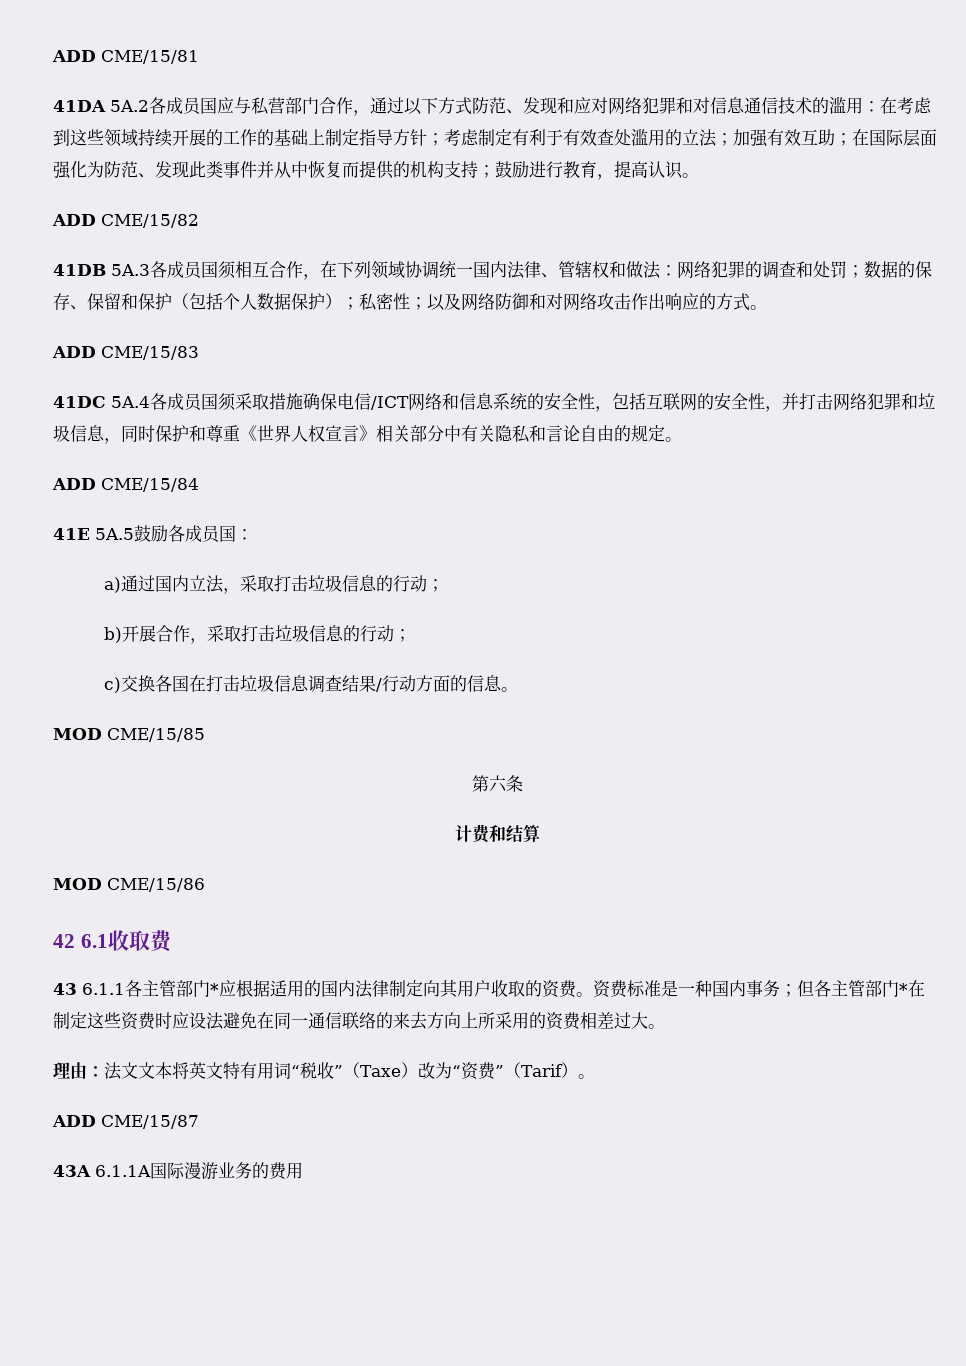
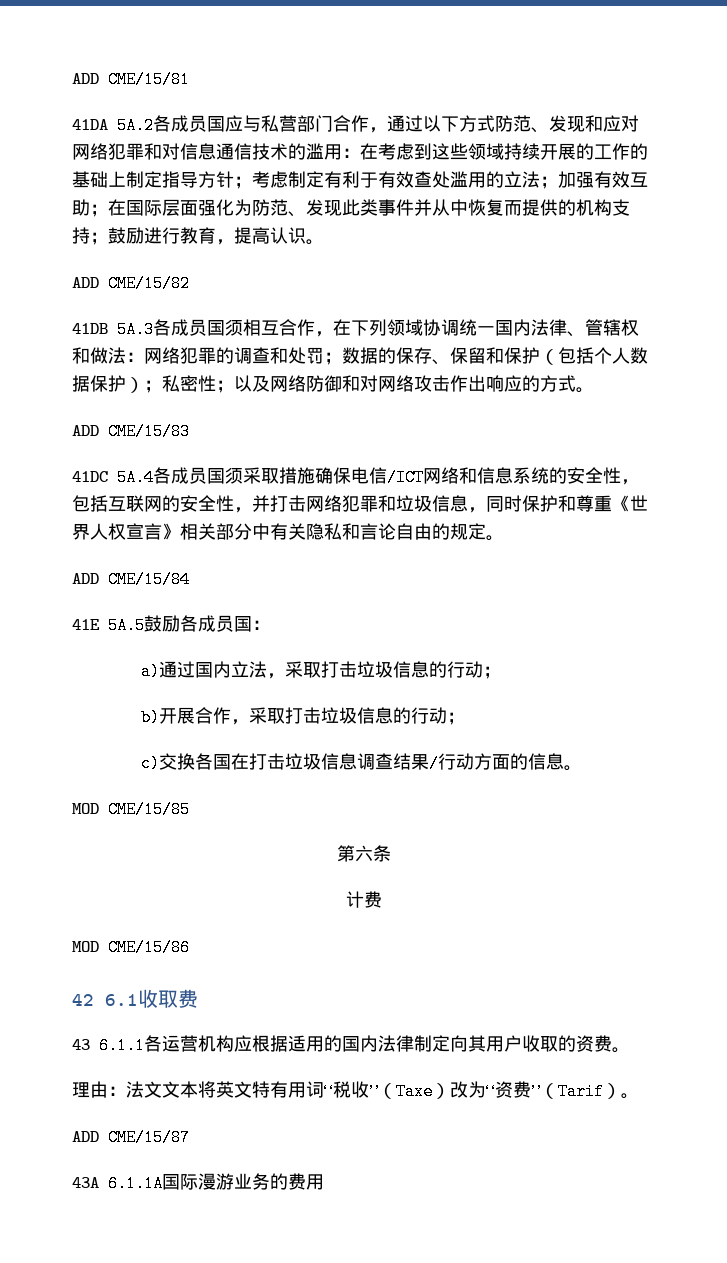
- 计费和结算
+ 计费
- 43 6.1.1各主管部门*应根据适用的国内法律制定向其用户收取的资费。资费标准是一种国内事务；但各主管部门*在制定这些资费时应设法避免在同一通信联络的来去方向上所采用的资费相差过大。
+ 43 6.1.1各运营机构应根据适用的国内法律制定向其用户收取的资费。

